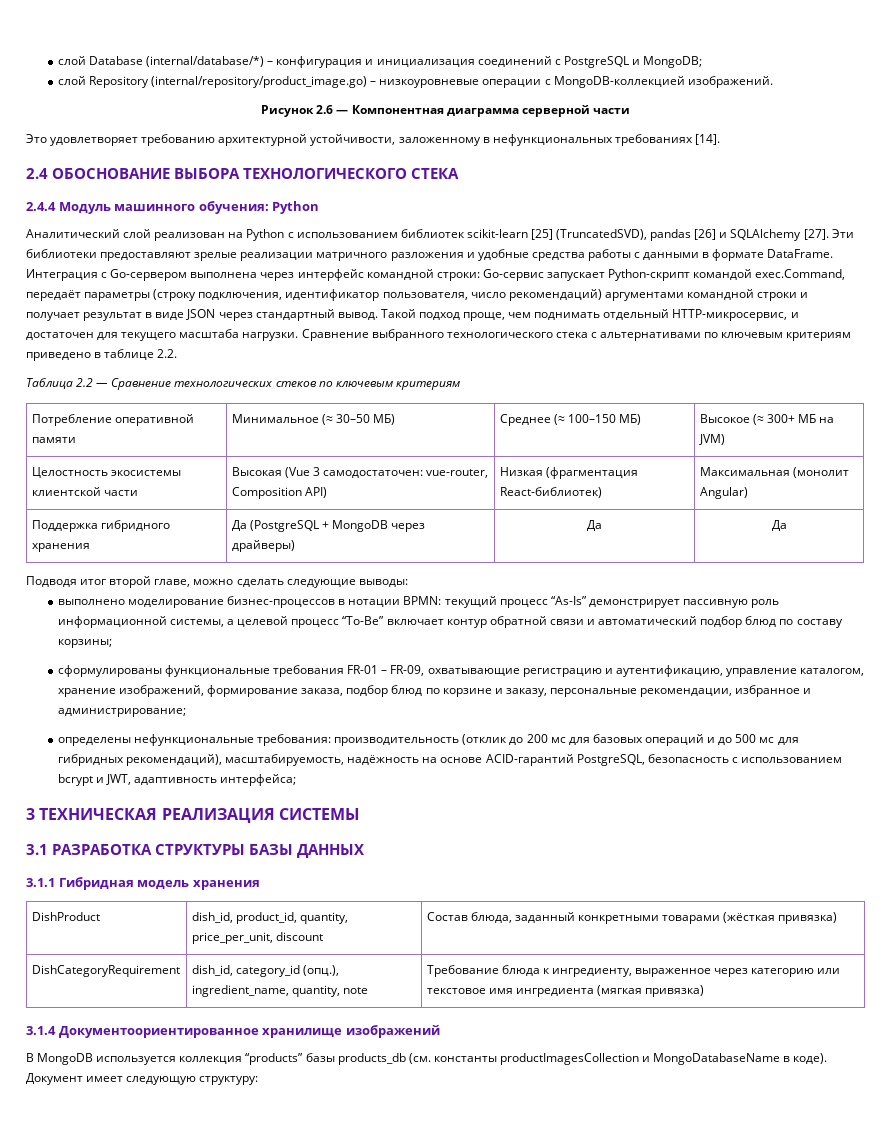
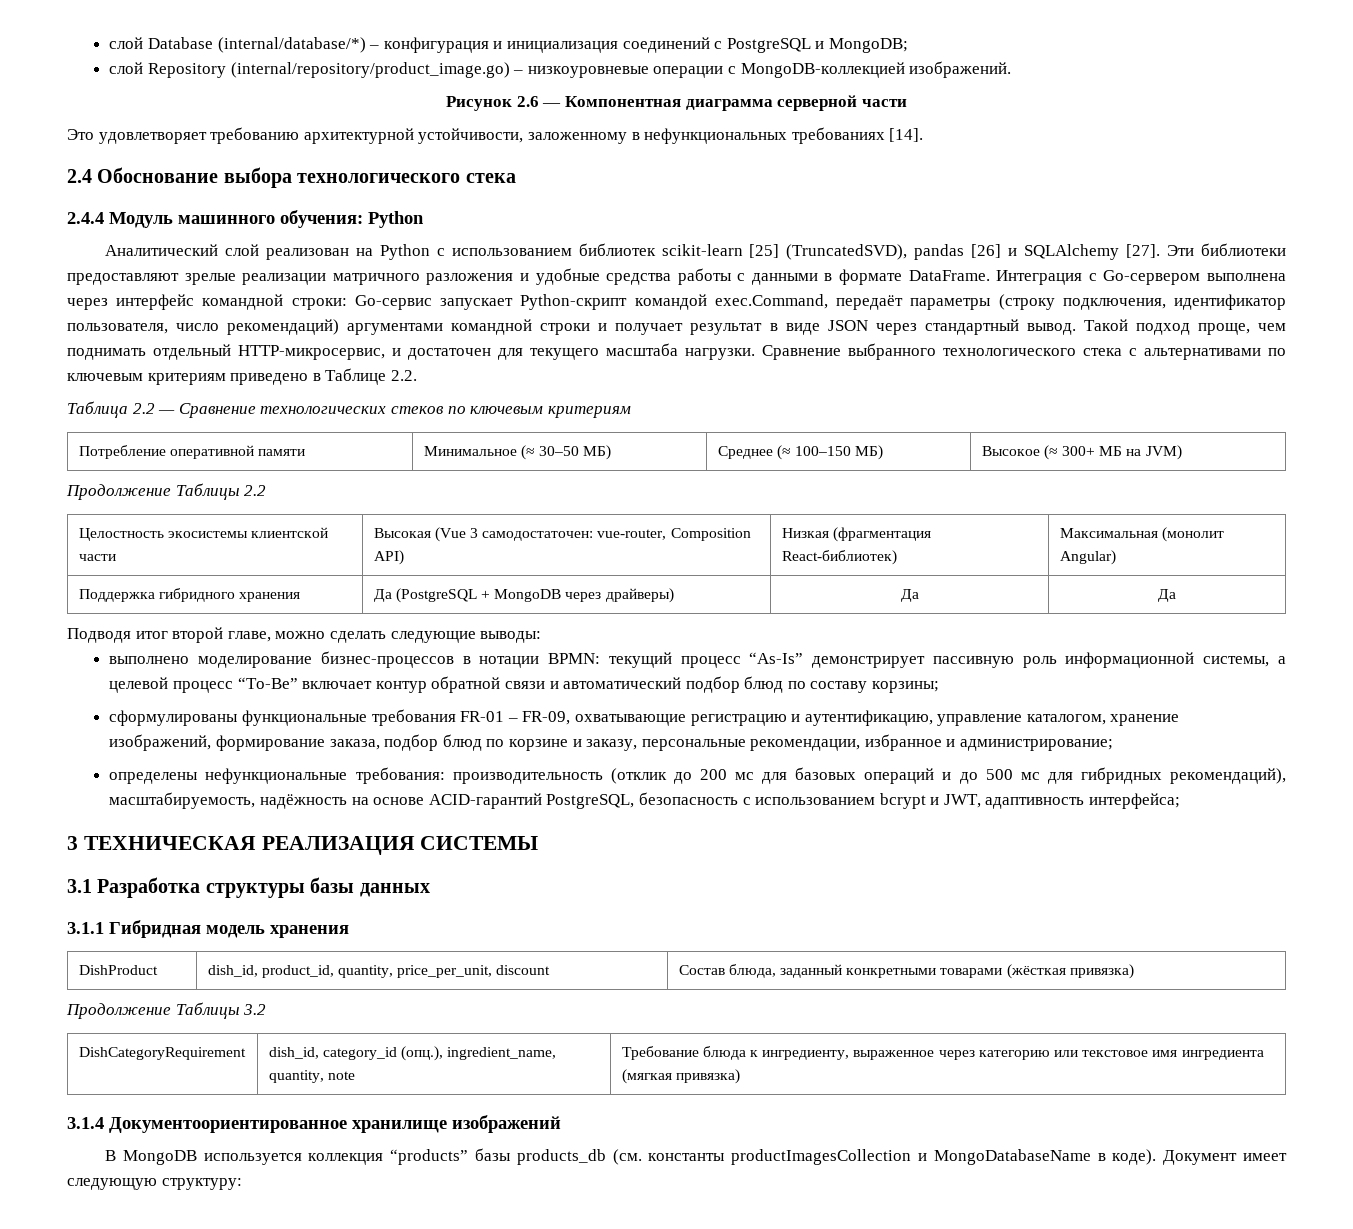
- 2.4 ОБОСНОВАНИЕ ВЫБОРА ТЕХНОЛОГИЧЕСКОГО СТЕКА
+ 2.4 Обоснование выбора технологического стека
- Сравнение выбранного технологического стека с альтернативами по ключевым критериям приведено в таблице 2.2.
+ Сравнение выбранного технологического стека с альтернативами по ключевым критериям приведено в Таблице 2.2.
+ Продолжение Таблицы 2.2
- 3.1 РАЗРАБОТКА СТРУКТУРЫ БАЗЫ ДАННЫХ
+ 3.1 Разработка структуры базы данных
+ Продолжение Таблицы 3.2

